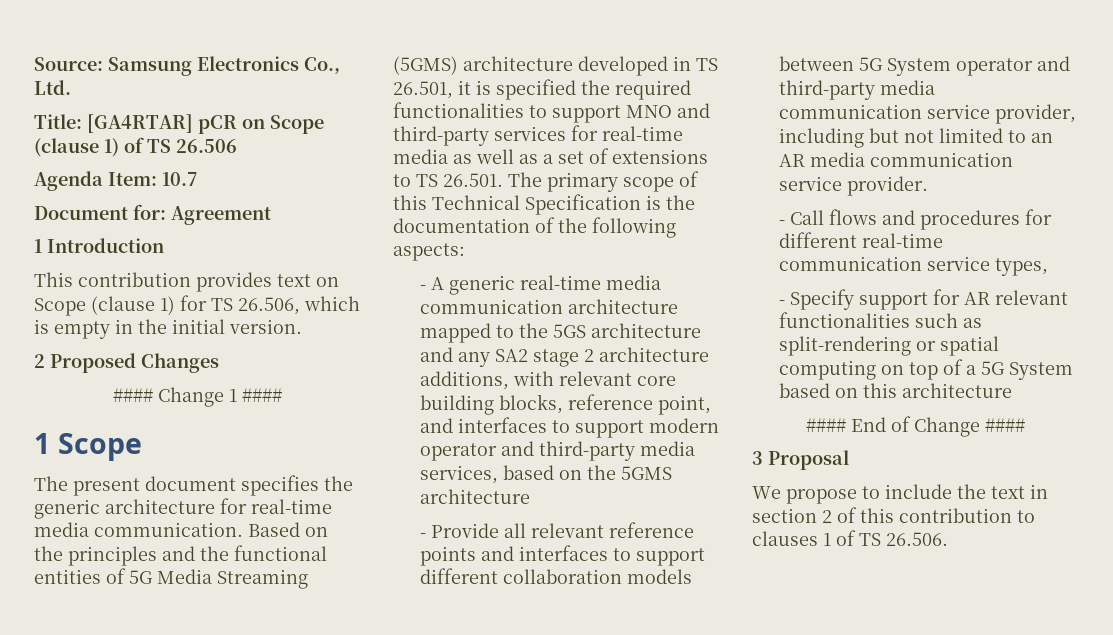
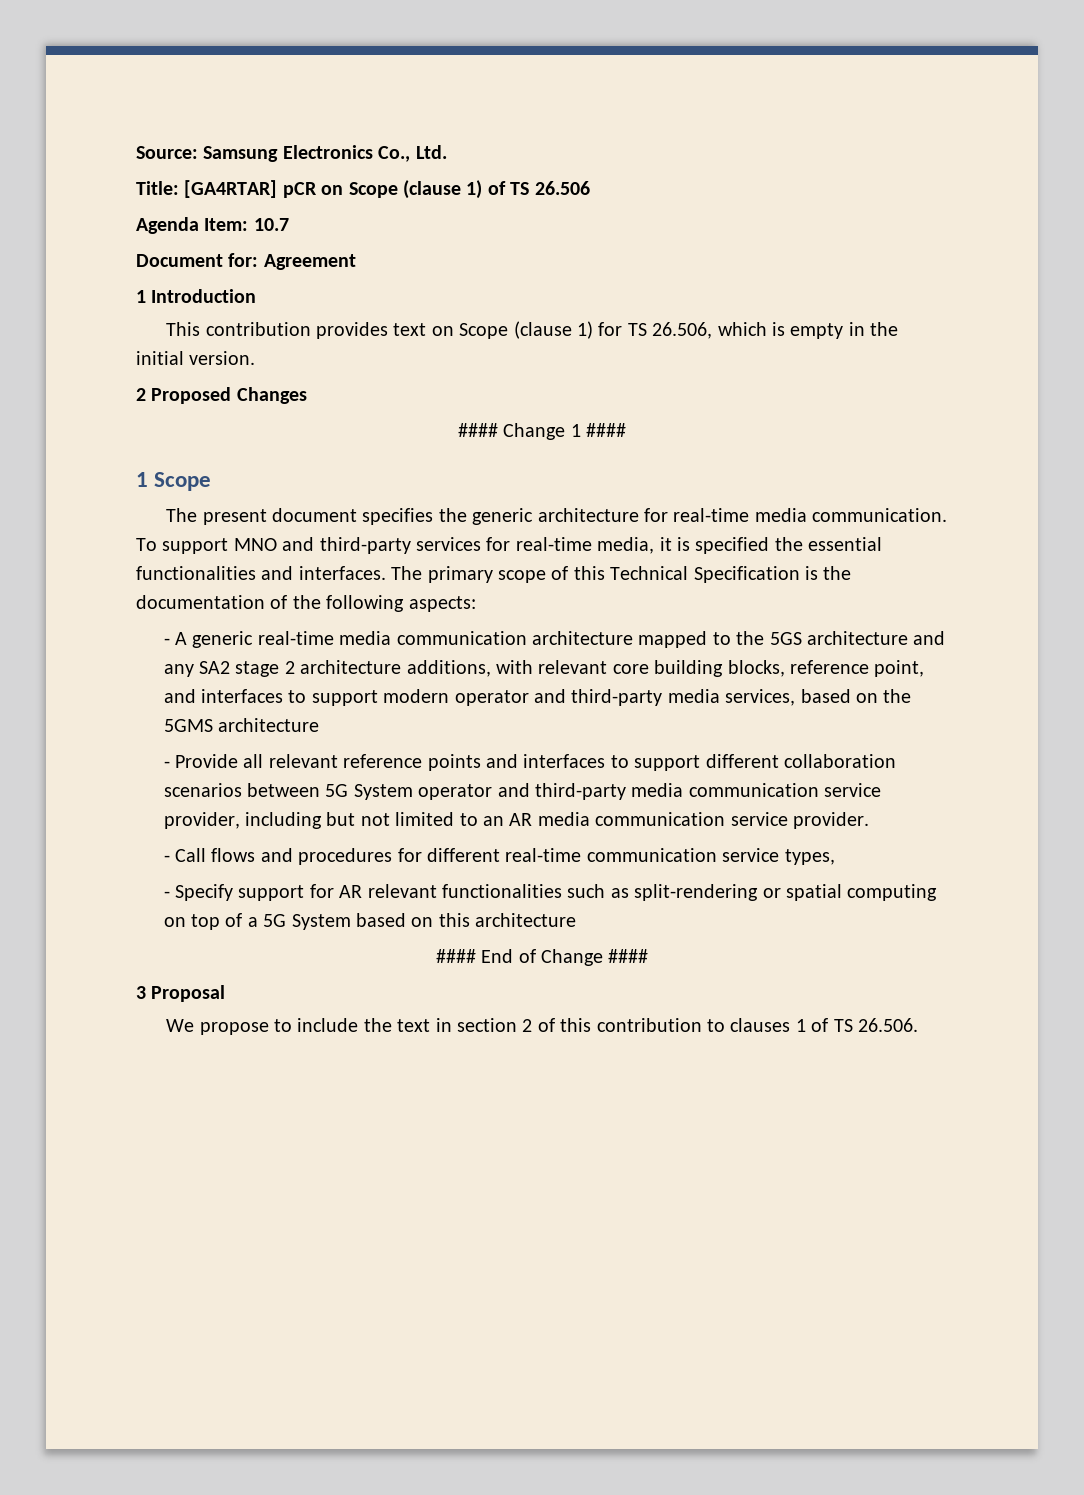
- Based on the principles and the functional entities of 5G Media Streaming (5GMS) architecture developed in TS 26.501, it is specified the required functionalities to support MNO and third-party services for real-time media as well as a set of extensions to TS 26.501. The primary scope of this Technical Specification is the documentation of the following aspects:
+ To support MNO and third-party services for real-time media, it is specified the essential functionalities and interfaces. The primary scope of this Technical Specification is the documentation of the following aspects:
- - Provide all relevant reference points and interfaces to support different collaboration models between 5G System operator and third-party media communication service provider, including but not limited to an AR media communication service provider.
+ - Provide all relevant reference points and interfaces to support different collaboration scenarios between 5G System operator and third-party media communication service provider, including but not limited to an AR media communication service provider.

